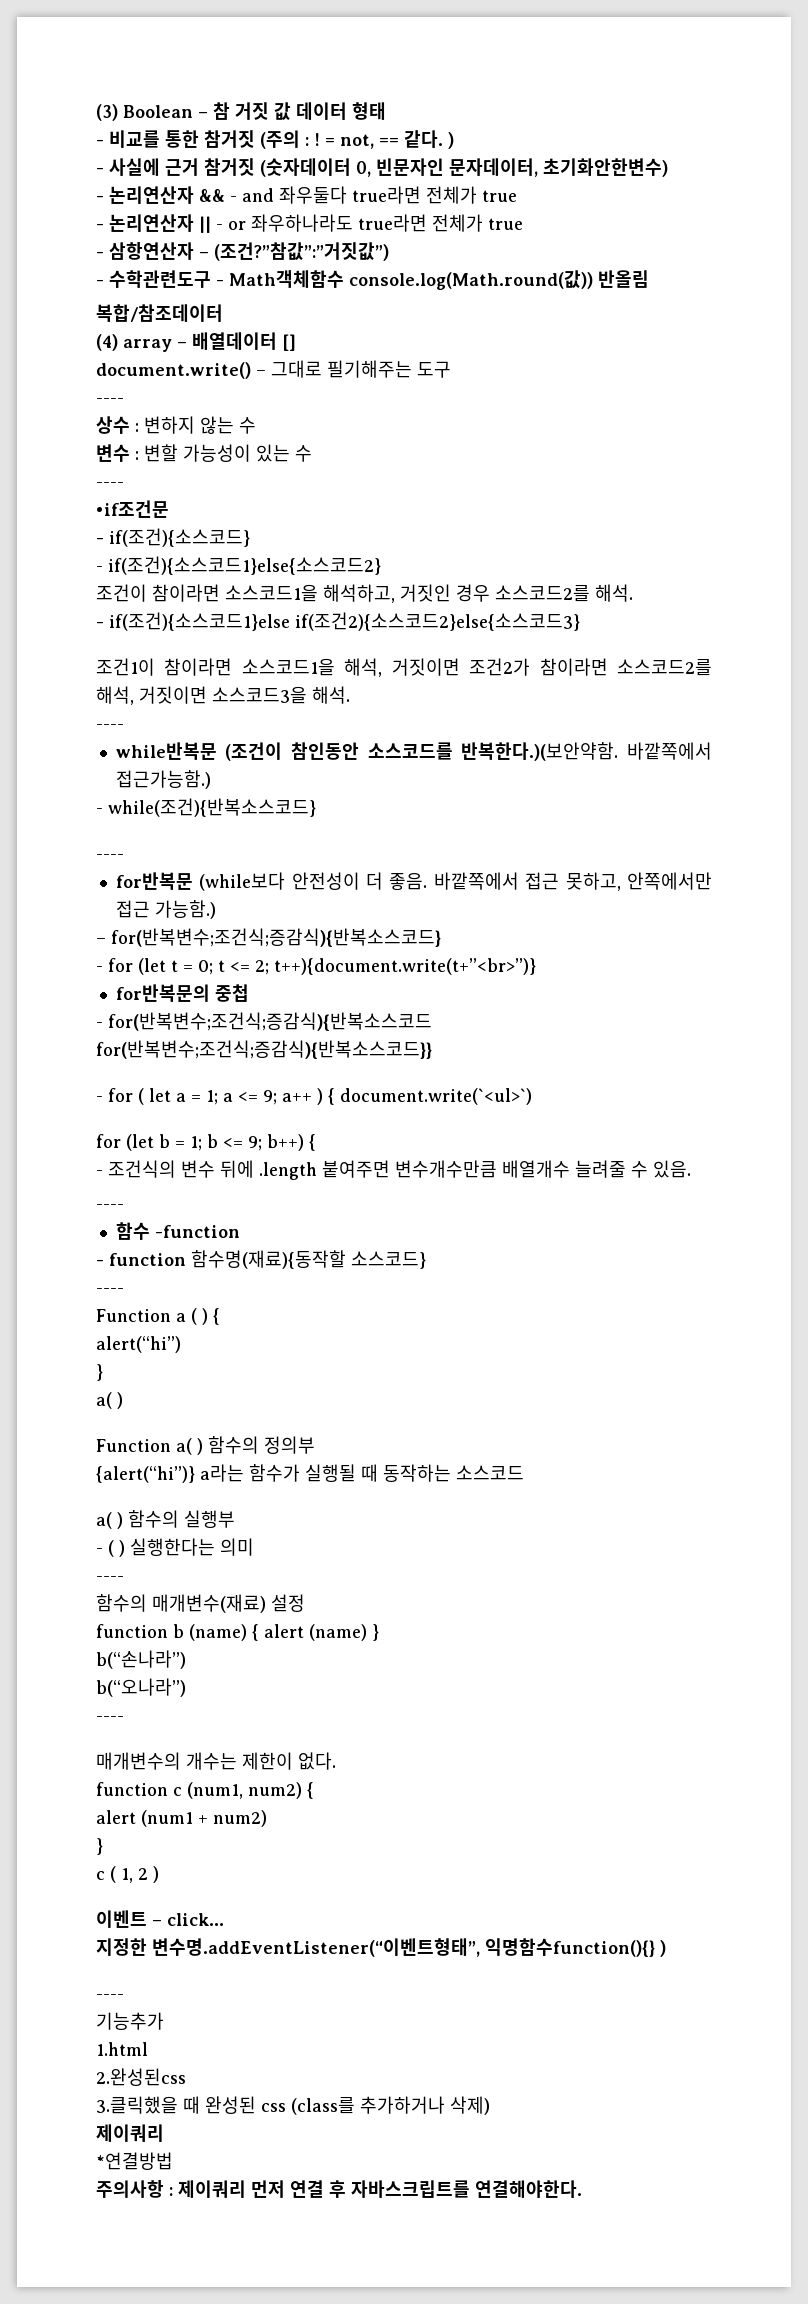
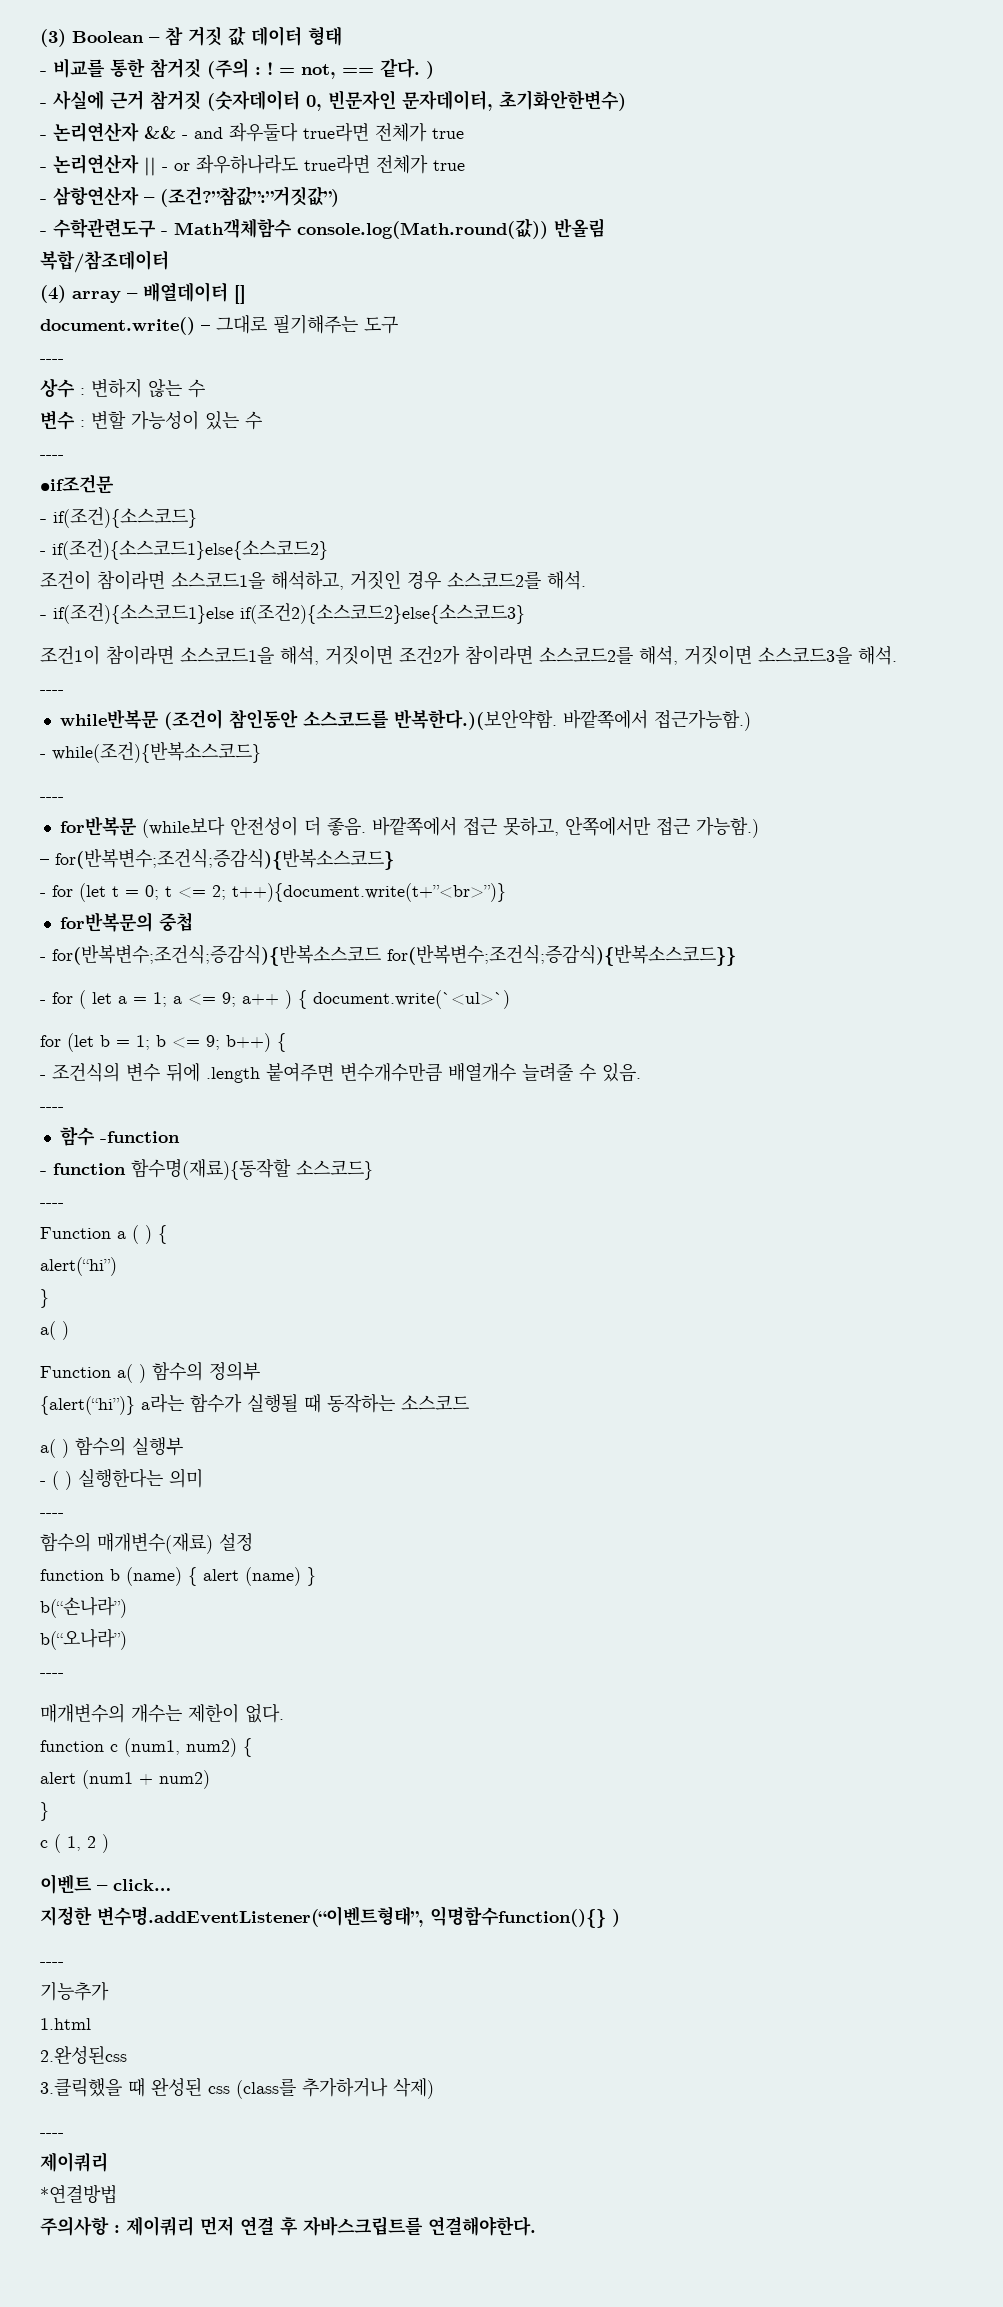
  3.클릭했을 때 완성된 css (class를 추가하거나 삭제)
+ ----

